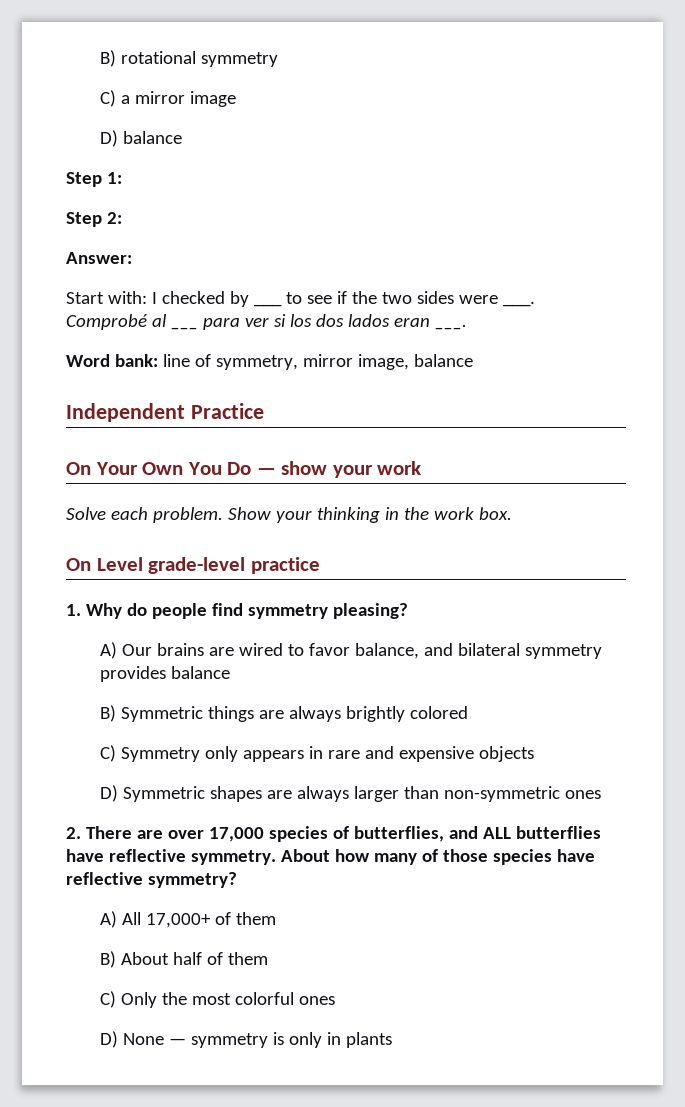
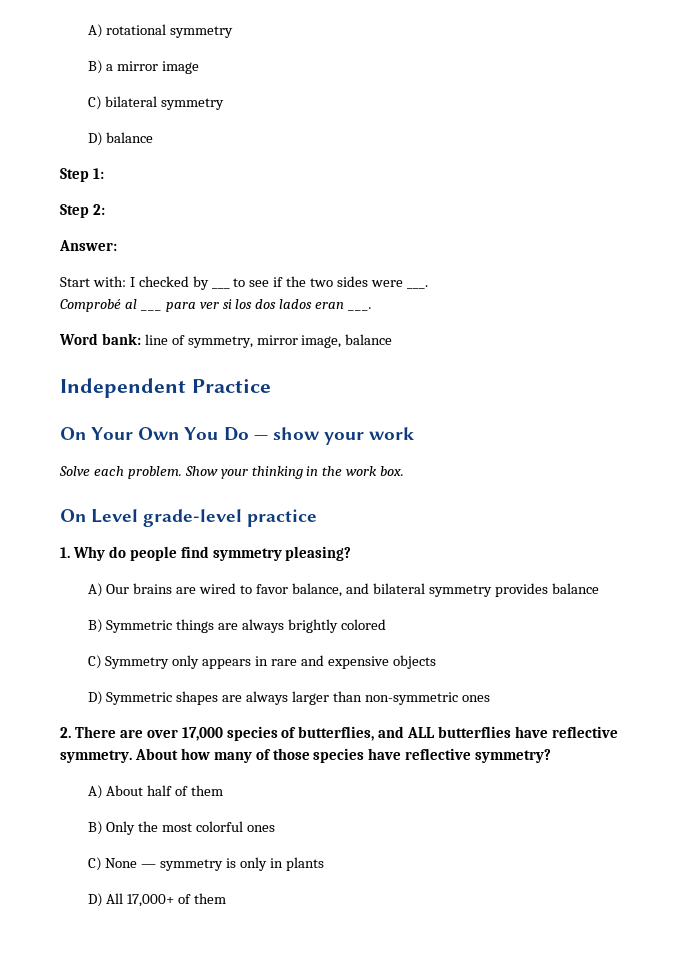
- B) rotational symmetry
+ A) rotational symmetry
- C) a mirror image
+ B) a mirror image
+ C) bilateral symmetry
- A) All 17,000+ of them
- B) About half of them
+ A) About half of them
- C) Only the most colorful ones
+ B) Only the most colorful ones
- D) None — symmetry is only in plants
+ C) None — symmetry is only in plants
+ D) All 17,000+ of them

